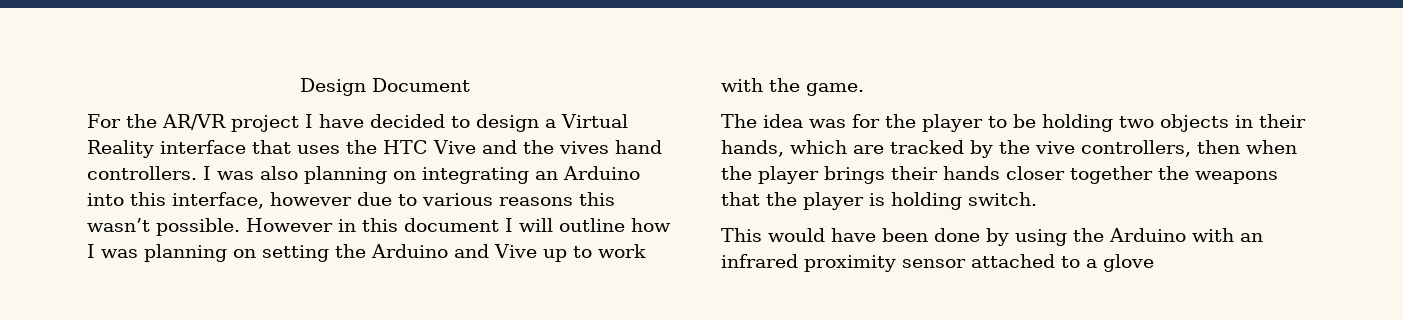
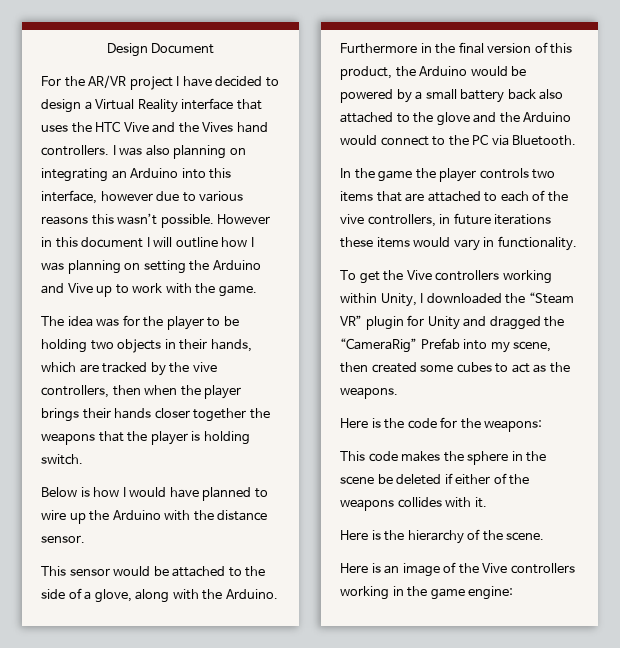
- For the AR/VR project I have decided to design a Virtual Reality interface that uses the HTC Vive and the vives hand controllers.
+ For the AR/VR project I have decided to design a Virtual Reality interface that uses the HTC Vive and the Vives hand controllers.
- This would have been done by using the Arduino with an infrared proximity sensor attached to a glove
+ Below is how I would have planned to wire up the Arduino with the distance sensor.
+ This sensor would be attached to the side of a glove, along with the Arduino. Furthermore in the final version of this product, the Arduino would be powered by a small battery back also attached to the glove and the Arduino would connect to the PC via Bluetooth.
+ In the game the player controls two items that are attached to each of the vive controllers, in future iterations these items would vary in functionality.
+ To get the Vive controllers working within Unity, I downloaded the “Steam VR” plugin for Unity and dragged the “CameraRig” Prefab into my scene, then created some cubes to act as the weapons.
+ Here is the code for the weapons:
+ This code makes the sphere in the scene be deleted if either of the weapons collides with it.
+ Here is the hierarchy of the scene.
+ Here is an image of the Vive controllers working in the game engine:

